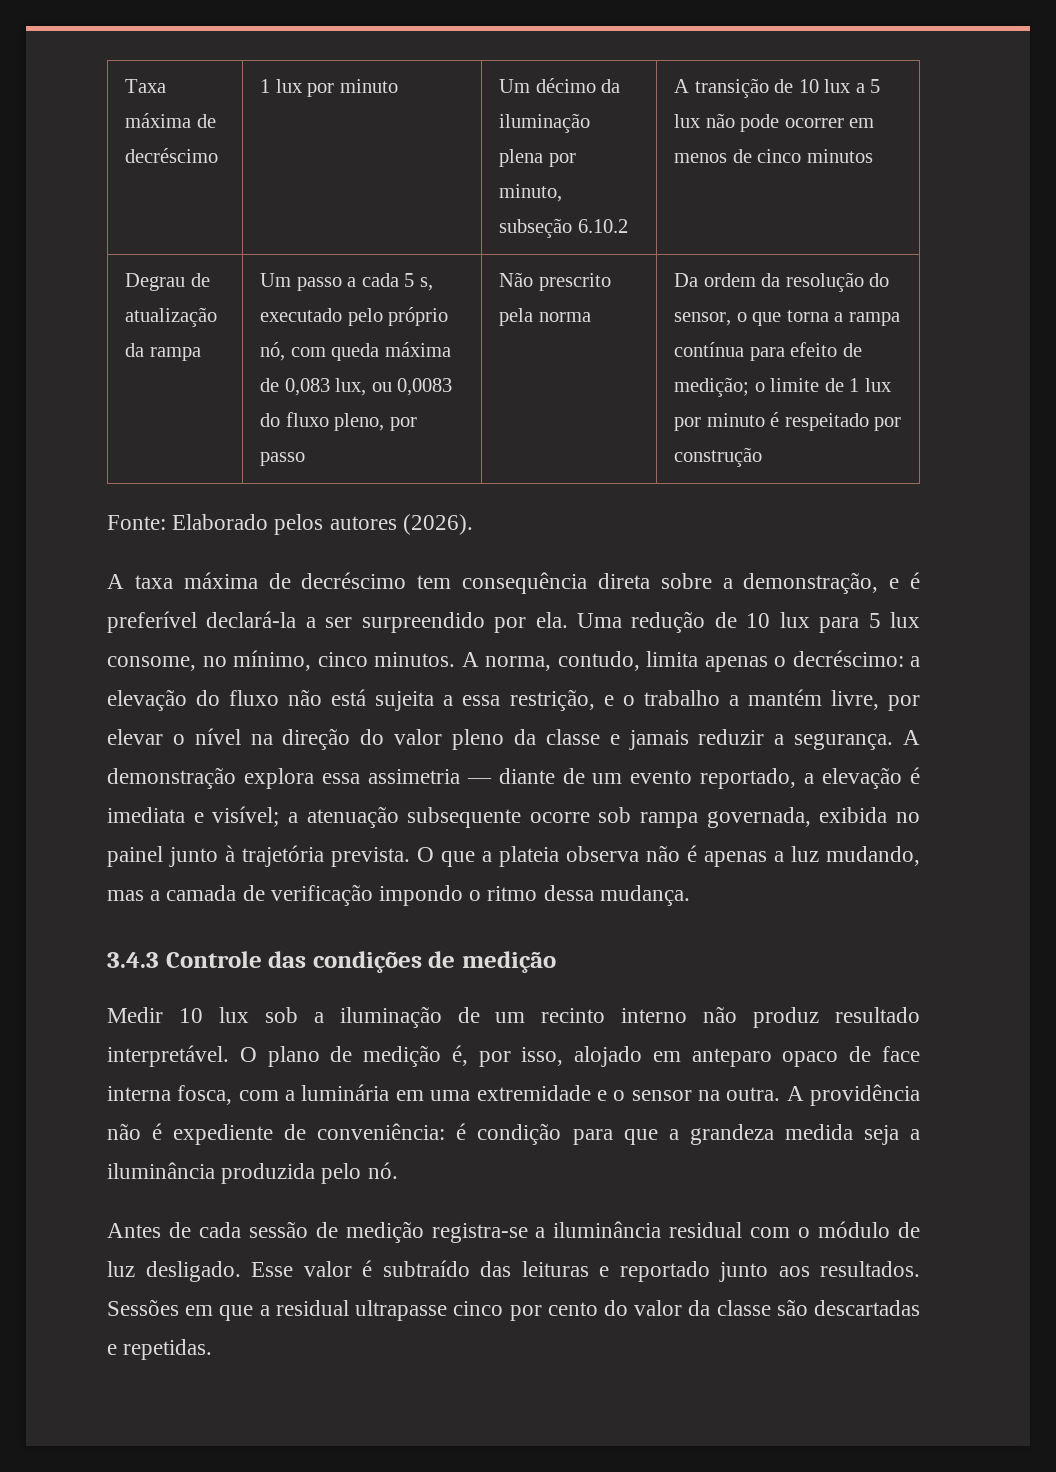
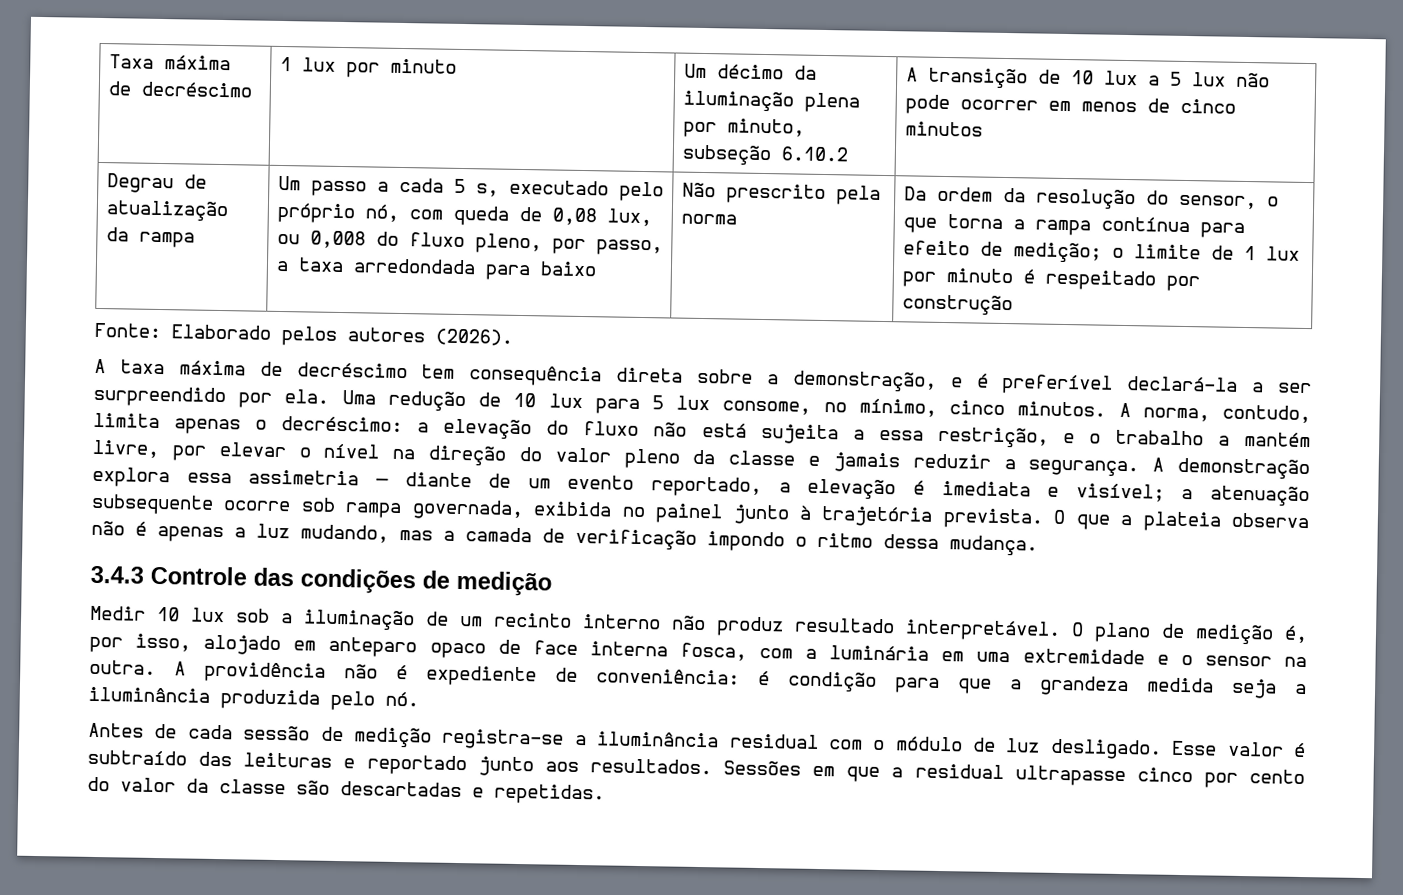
- Um passo a cada 5 s, executado pelo próprio nó, com queda máxima de 0,083 lux, ou 0,0083 do fluxo pleno, por passo
+ Um passo a cada 5 s, executado pelo próprio nó, com queda de 0,08 lux, ou 0,008 do fluxo pleno, por passo, a taxa arredondada para baixo

